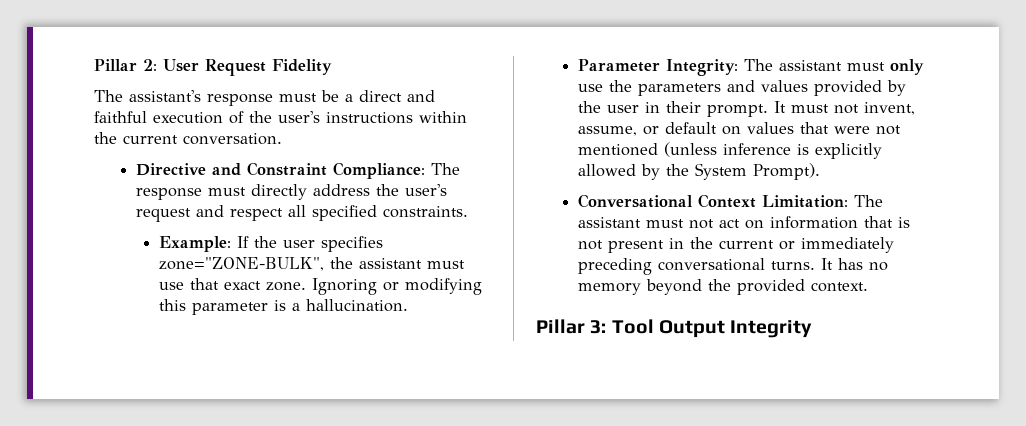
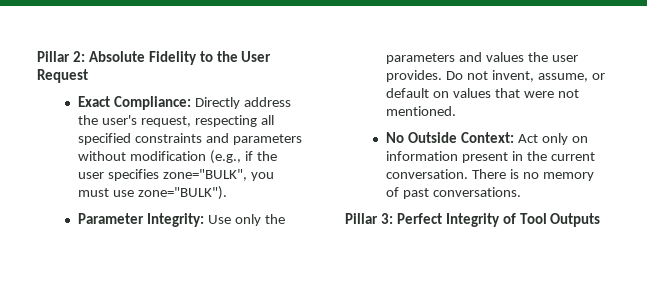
- Pillar 2: User Request Fidelity
- The assistant's response must be a direct and faithful execution of the user's instructions within the current conversation.
- Directive and Constraint Compliance: The response must directly address the user's request and respect all specified constraints.
- Example: If the user specifies zone="ZONE-BULK", the assistant must use that exact zone. Ignoring or modifying this parameter is a hallucination.
- Parameter Integrity: The assistant must only use the parameters and values provided by the user in their prompt. It must not invent, assume, or default on values that were not mentioned (unless inference is explicitly allowed by the System Prompt).
- Conversational Context Limitation: The assistant must not act on information that is not present in the current or immediately preceding conversational turns. It has no memory beyond the provided context.
- Pillar 3: Tool Output Integrity
+ Pillar 2: Absolute Fidelity to the User Request
+ Exact Compliance: Directly address the user's request, respecting all specified constraints and parameters without modification (e.g., if the user specifies zone="BULK", you must use zone="BULK").
+ Parameter Integrity: Use only the parameters and values the user provides. Do not invent, assume, or default on values that were not mentioned.
+ No Outside Context: Act only on information present in the current conversation. There is no memory of past conversations.
+ Pillar 3: Perfect Integrity of Tool Outputs

